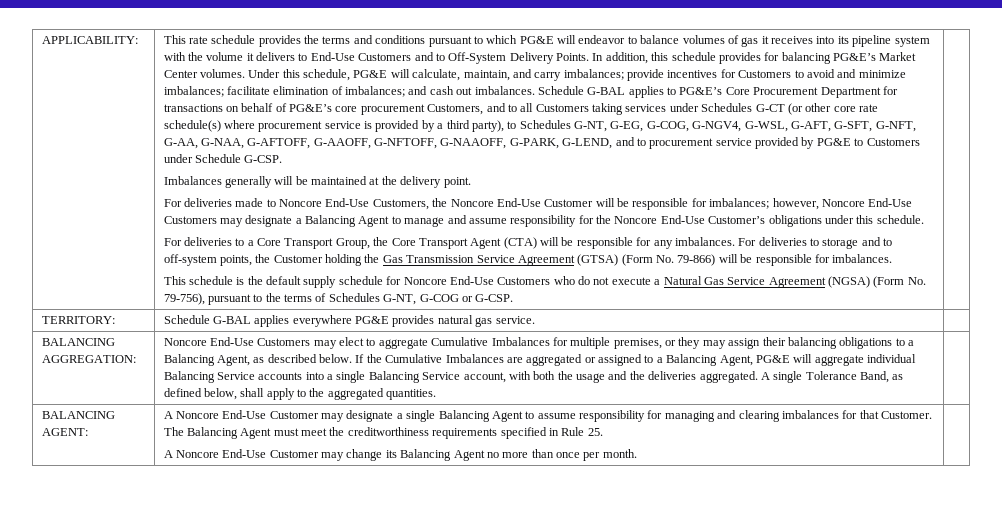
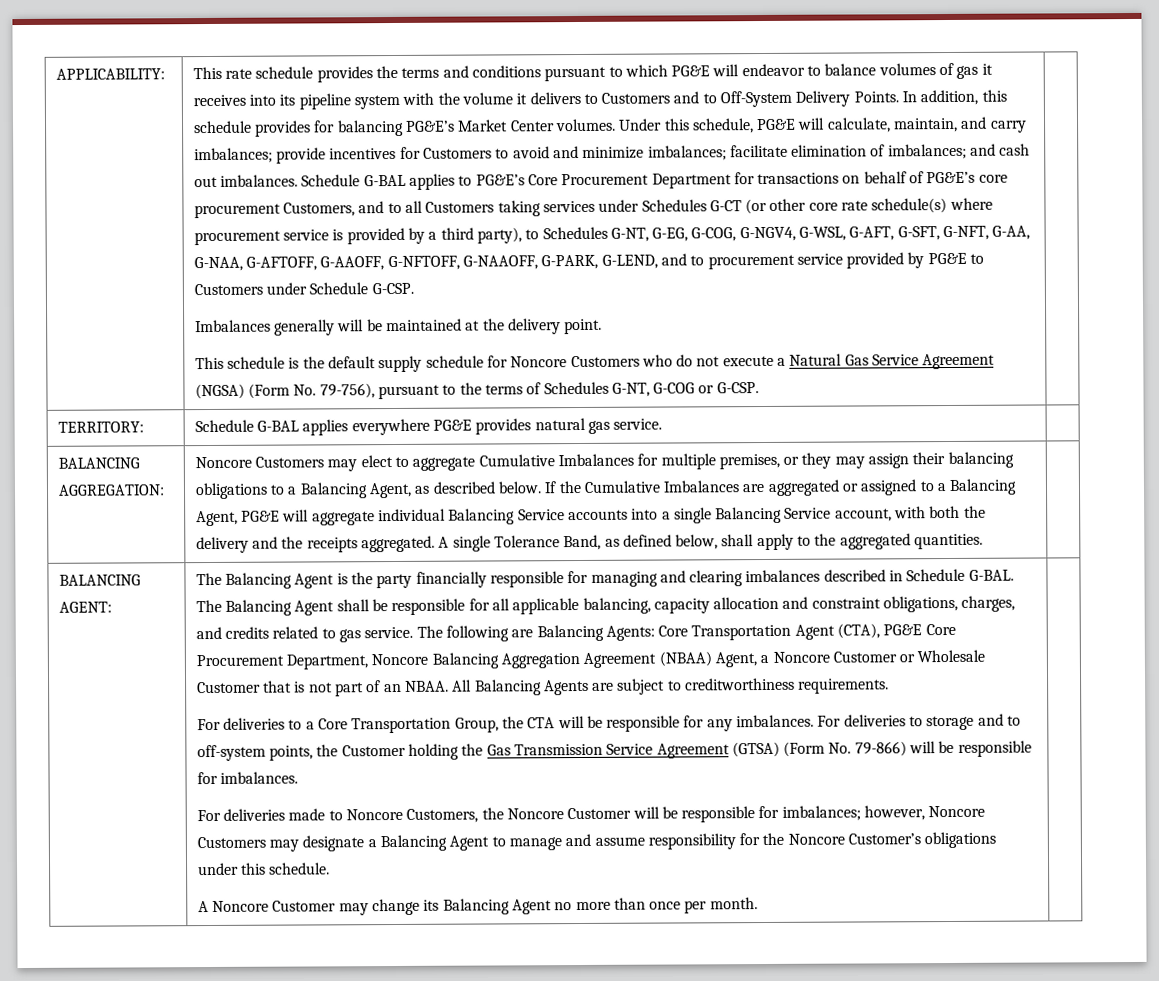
- This rate schedule provides the terms and conditions pursuant to which PG&E will endeavor to balance volumes of gas it receives into its pipeline system with the volume it delivers to End-Use Customers and to Off-System Delivery Points.
+ This rate schedule provides the terms and conditions pursuant to which PG&E will endeavor to balance volumes of gas it receives into its pipeline system with the volume it delivers to Customers and to Off-System Delivery Points.
- For deliveries made to Noncore End-Use Customers, the Noncore End-Use Customer will be responsible for imbalances; however, Noncore End-Use Customers may designate a Balancing Agent to manage and assume responsibility for the Noncore End-Use Customer’s obligations under this schedule.
- For deliveries to a Core Transport Group, the Core Transport Agent (CTA) will be responsible for any imbalances. For deliveries to storage and to off-system points, the Customer holding the Gas Transmission Service Agreement (GTSA) (Form No. 79-866) will be responsible for imbalances.
- This schedule is the default supply schedule for Noncore End-Use Customers who do not execute a Natural Gas Service Agreement (NGSA) (Form No. 79-756), pursuant to the terms of Schedules G-NT, G-COG or G-CSP.
+ This schedule is the default supply schedule for Noncore Customers who do not execute a Natural Gas Service Agreement (NGSA) (Form No. 79-756), pursuant to the terms of Schedules G-NT, G-COG or G-CSP.
- Noncore End-Use Customers may elect to aggregate Cumulative Imbalances for multiple premises, or they may assign their balancing obligations to a Balancing Agent, as described below.
+ Noncore Customers may elect to aggregate Cumulative Imbalances for multiple premises, or they may assign their balancing obligations to a Balancing Agent, as described below.
- If the Cumulative Imbalances are aggregated or assigned to a Balancing Agent, PG&E will aggregate individual Balancing Service accounts into a single Balancing Service account, with both the usage and the deliveries aggregated.
+ If the Cumulative Imbalances are aggregated or assigned to a Balancing Agent, PG&E will aggregate individual Balancing Service accounts into a single Balancing Service account, with both the delivery and the receipts aggregated.
- A Noncore End-Use Customer may designate a single Balancing Agent to assume responsibility for managing and clearing imbalances for that Customer. The Balancing Agent must meet the creditworthiness requirements specified in Rule 25.
- A Noncore End-Use Customer may change its Balancing Agent no more than once per month.
+ The Balancing Agent is the party financially responsible for managing and clearing imbalances described in Schedule G-BAL. The Balancing Agent shall be responsible for all applicable balancing, capacity allocation and constraint obligations, charges, and credits related to gas service. The following are Balancing Agents: Core Transportation Agent (CTA), PG&E Core Procurement Department, Noncore Balancing Aggregation Agreement (NBAA) Agent, a Noncore Customer or Wholesale Customer that is not part of an NBAA. All Balancing Agents are subject to creditworthiness requirements.
+ For deliveries to a Core Transportation Group, the CTA will be responsible for any imbalances. For deliveries to storage and to off-system points, the Customer holding the Gas Transmission Service Agreement (GTSA) (Form No. 79-866) will be responsible for imbalances.
+ For deliveries made to Noncore Customers, the Noncore Customer will be responsible for imbalances; however, Noncore Customers may designate a Balancing Agent to manage and assume responsibility for the Noncore Customer’s obligations under this schedule.
+ A Noncore Customer may change its Balancing Agent no more than once per month.

